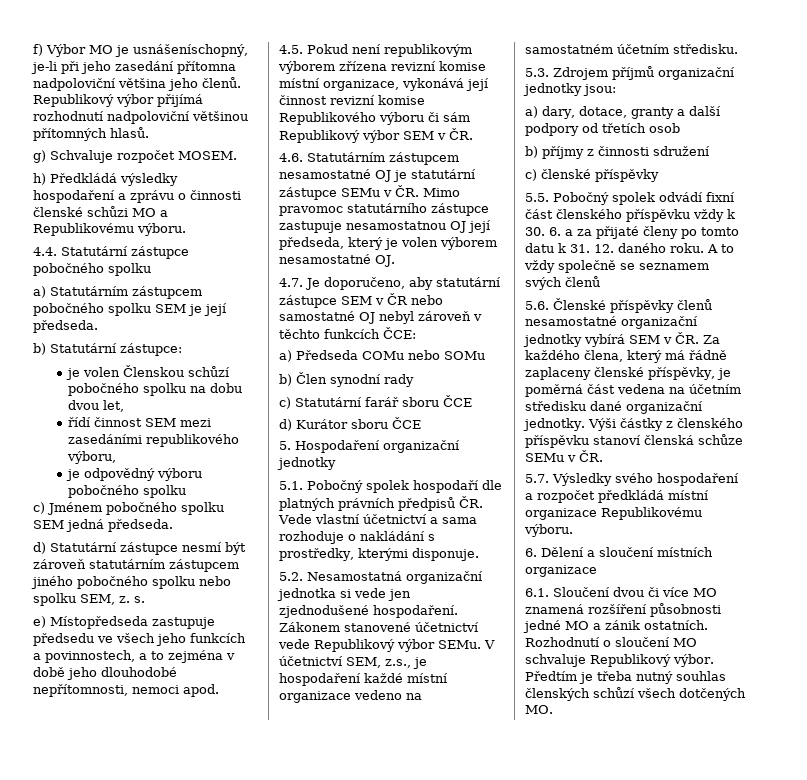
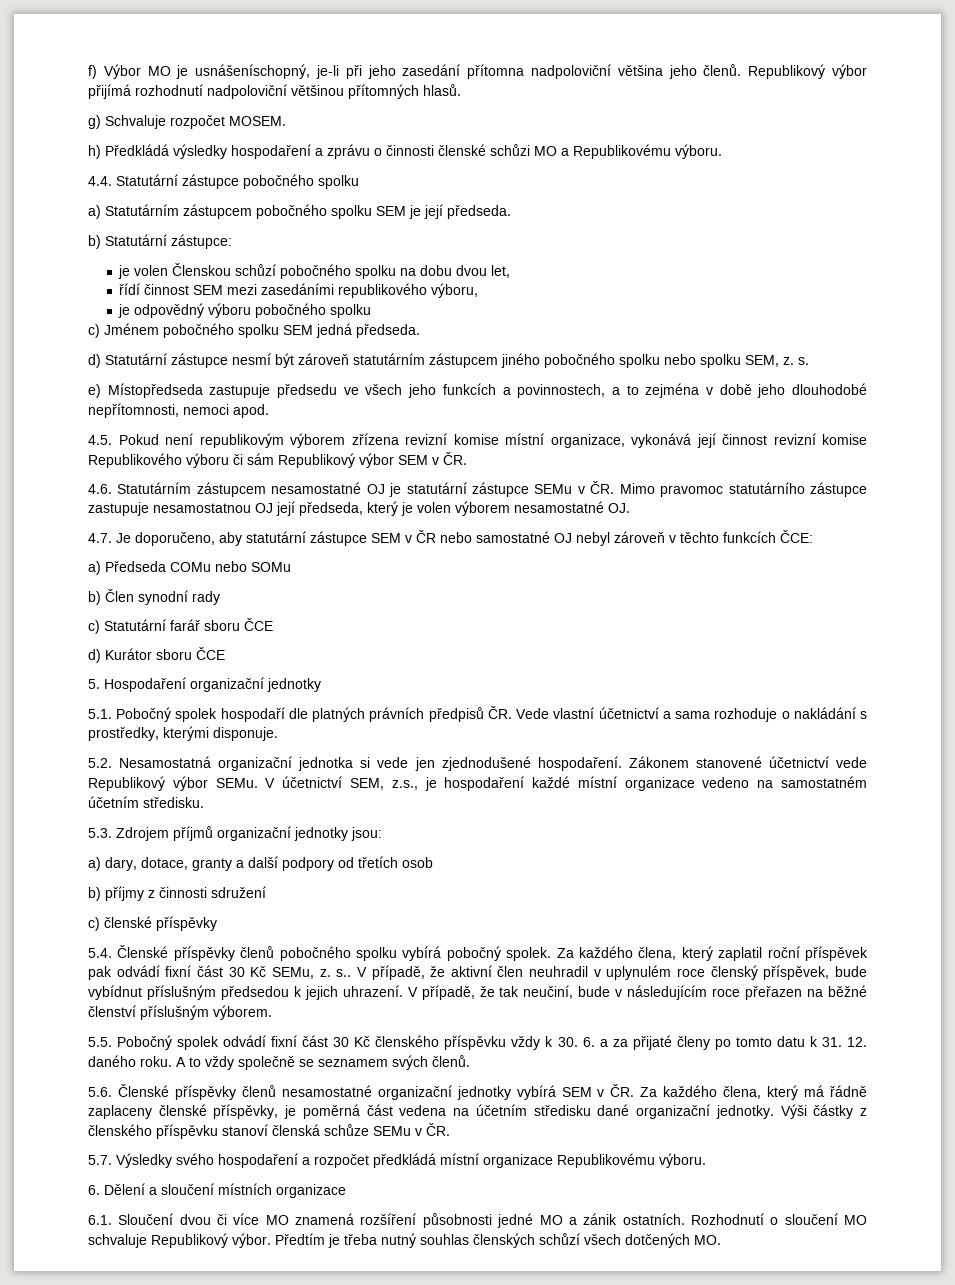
+ 5.4. Členské příspěvky členů pobočného spolku vybírá pobočný spolek. Za každého člena, který zaplatil roční příspěvek pak odvádí fixní část 30 Kč SEMu, z. s.. V případě, že aktivní člen neuhradil v uplynulém roce členský příspěvek, bude vybídnut příslušným předsedou k jejich uhrazení. V případě, že tak neučiní, bude v následujícím roce přeřazen na běžné členství příslušným výborem.
- 5.5. Pobočný spolek odvádí fixní část členského příspěvku vždy k 30. 6. a za přijaté členy po tomto datu k 31. 12. daného roku.
+ 5.5. Pobočný spolek odvádí fixní část 30 Kč členského příspěvku vždy k 30. 6. a za přijaté členy po tomto datu k 31. 12. daného roku.
- A to vždy společně se seznamem svých členů
+ A to vždy společně se seznamem svých členů.

